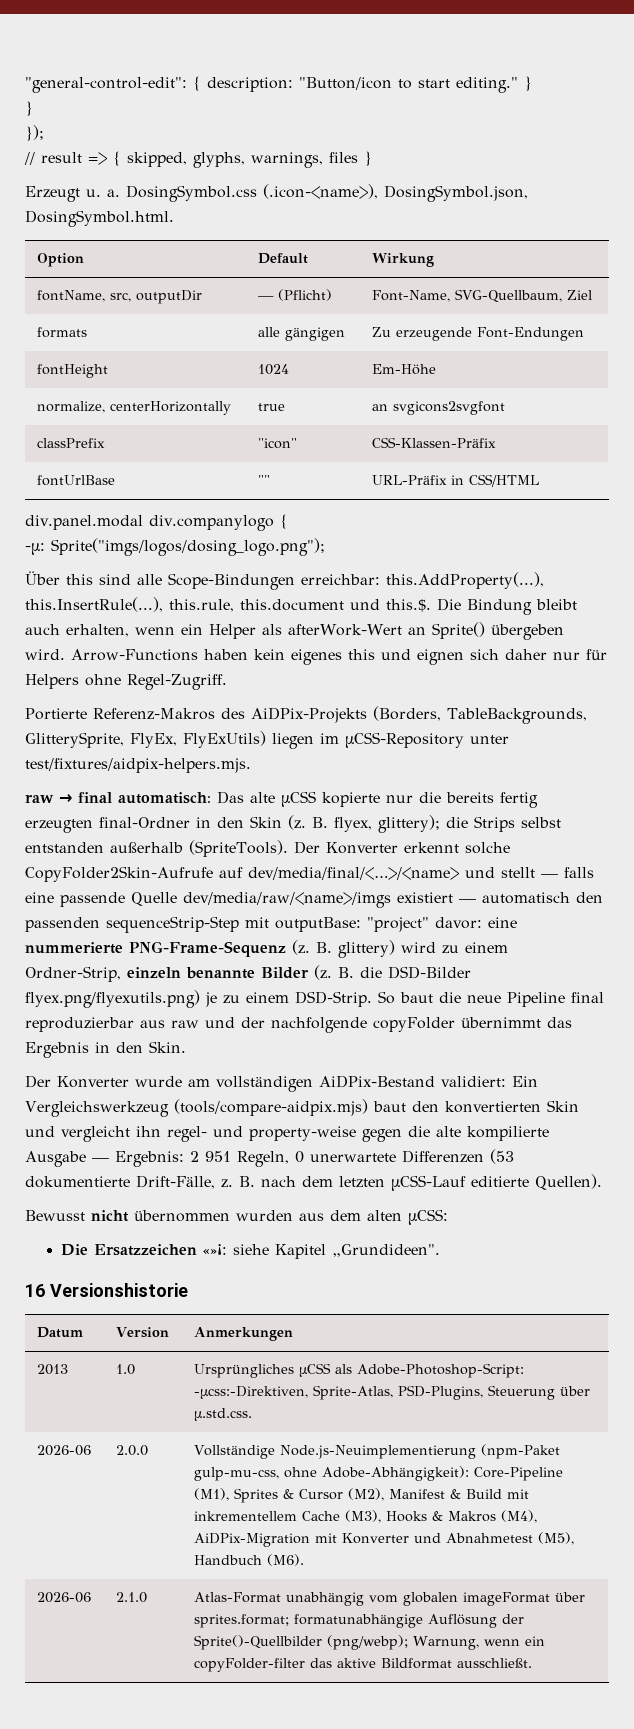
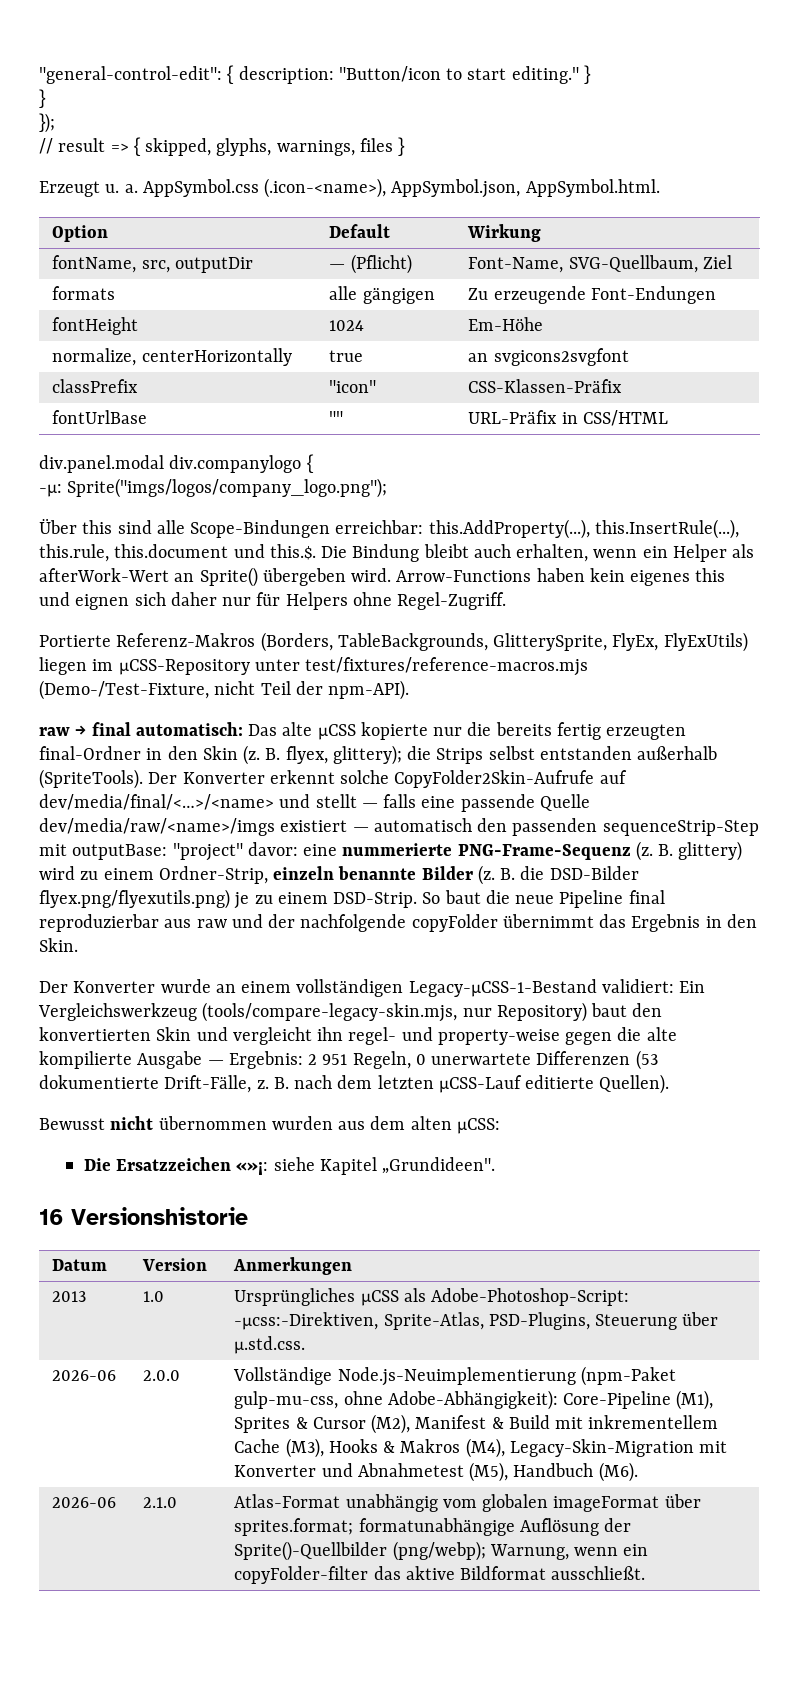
- DosingSymbol.css (.icon-<name>), DosingSymbol.json, DosingSymbol.html.
+ AppSymbol.css (.icon-<name>), AppSymbol.json, AppSymbol.html.
- -µ: Sprite("imgs/logos/dosing_logo.png");
+ -µ: Sprite("imgs/logos/company_logo.png");
- Portierte Referenz-Makros des AiDPix-Projekts (Borders, TableBackgrounds, GlitterySprite, FlyEx, FlyExUtils) liegen im µCSS-Repository unter test/fixtures/aidpix-helpers.mjs.
+ Portierte Referenz-Makros (Borders, TableBackgrounds, GlitterySprite, FlyEx, FlyExUtils) liegen im µCSS-Repository unter test/fixtures/reference-macros.mjs (Demo-/Test-Fixture, nicht Teil der npm-API).
- Der Konverter wurde am vollständigen AiDPix-Bestand validiert: Ein Vergleichswerkzeug (tools/compare-aidpix.mjs) baut den konvertierten Skin und vergleicht ihn regel- und property-weise gegen die alte kompilierte Ausgabe — Ergebnis: 2 951 Regeln, 0 unerwartete Differenzen (53 dokumentierte Drift-Fälle, z.
+ Der Konverter wurde an einem vollständigen Legacy-µCSS-1-Bestand validiert: Ein Vergleichswerkzeug (tools/compare-legacy-skin.mjs, nur Repository) baut den konvertierten Skin und vergleicht ihn regel- und property-weise gegen die alte kompilierte Ausgabe — Ergebnis: 2 951 Regeln, 0 unerwartete Differenzen (53 dokumentierte Drift-Fälle, z.
- 2026-06 | 2.0.0 | Vollständige Node.js-Neuimplementierung (npm-Paket gulp-mu-css, ohne Adobe-Abhängigkeit): Core-Pipeline (M1), Sprites & Cursor (M2), Manifest & Build mit inkrementellem Cache (M3), Hooks & Makros (M4), AiDPix-Migration mit Konverter und Abnahmetest (M5), Handbuch (M6).
+ 2026-06 | 2.0.0 | Vollständige Node.js-Neuimplementierung (npm-Paket gulp-mu-css, ohne Adobe-Abhängigkeit): Core-Pipeline (M1), Sprites & Cursor (M2), Manifest & Build mit inkrementellem Cache (M3), Hooks & Makros (M4), Legacy-Skin-Migration mit Konverter und Abnahmetest (M5), Handbuch (M6).

